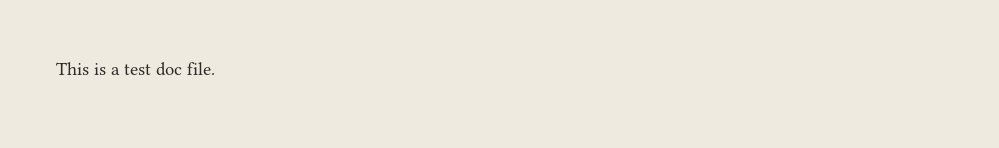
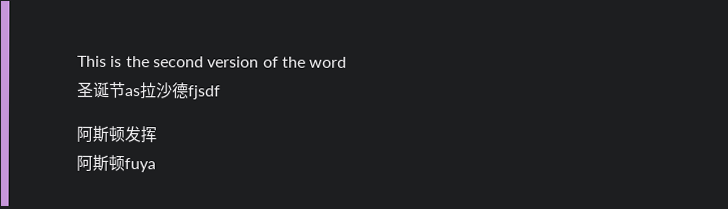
- This is a test doc file.
+ This is the second version of the word
+ 圣诞节as拉沙德fjsdf
+ 阿斯顿发挥
+ 阿斯顿fuya

